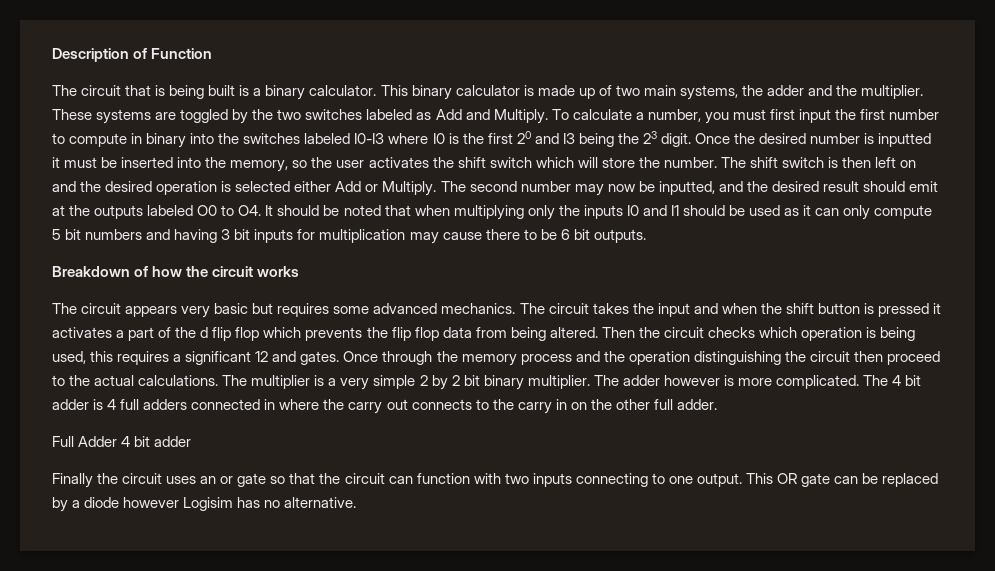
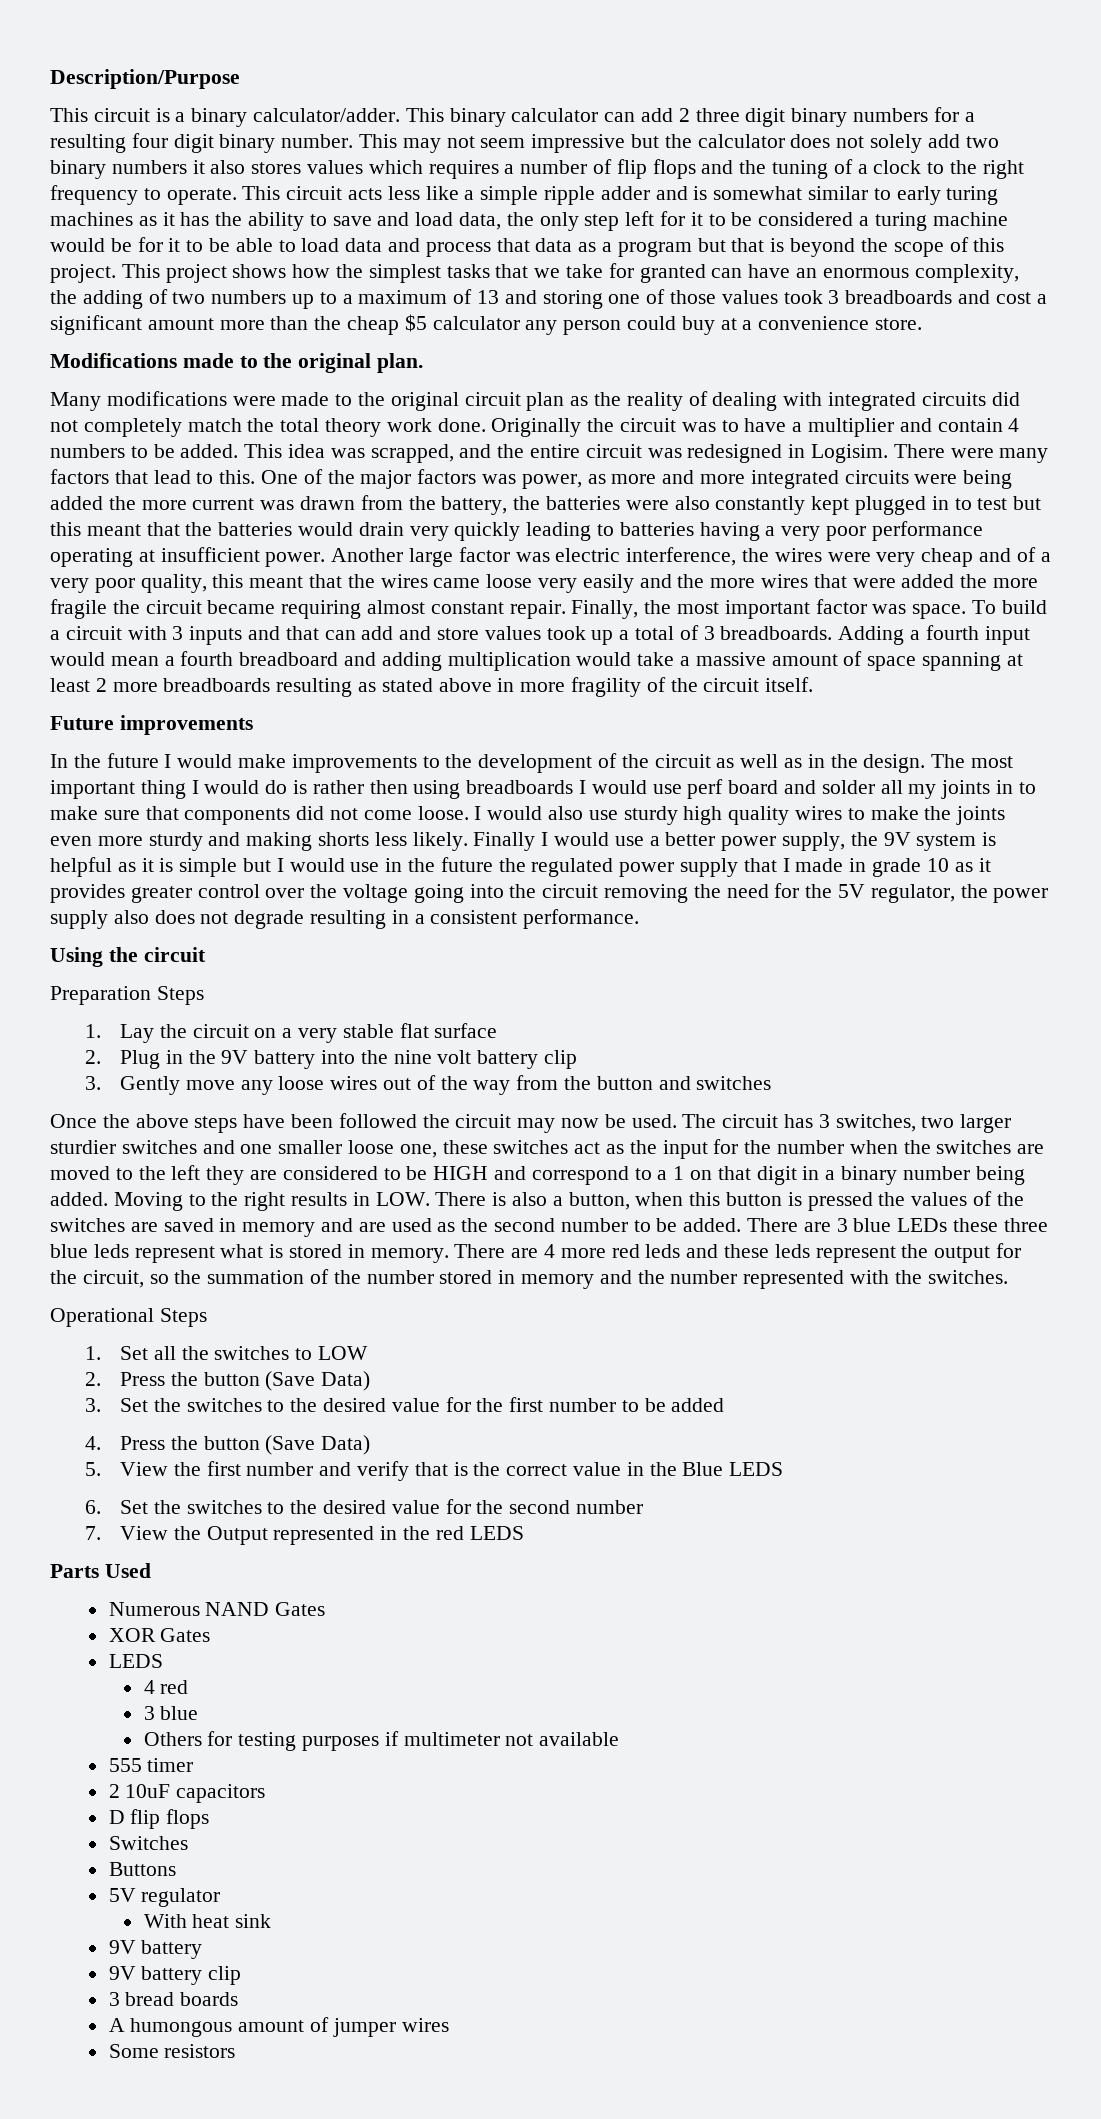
- Description of Function
- The circuit that is being built is a binary calculator.
+ Description/Purpose
+ This circuit is a binary calculator/adder.
- This binary calculator is made up of two main systems, the adder and the multiplier. These systems are toggled by the two switches labeled as Add and Multiply. To calculate a number, you must first input the first number to compute in binary into the switches labeled I0-I3 where I0 is the first 20 and I3 being the 23 digit. Once the desired number is inputted it must be inserted into the memory, so the user activates the shift switch which will store the number. The shift switch is then left on and the desired operation is selected either Add or Multiply. The second number may now be inputted, and the desired result should emit at the outputs labeled O0 to O4. It should be noted that when multiplying only the inputs I0 and I1 should be used as it can only compute 5 bit numbers and having 3 bit inputs for multiplication may cause there to be 6 bit outputs.
- Breakdown of how the circuit works
- The circuit appears very basic but requires some advanced mechanics. The circuit takes the input and when the shift button is pressed it activates a part of the d flip flop which prevents the flip flop data from being altered. Then the circuit checks which operation is being used, this requires a significant 12 and gates. Once through the memory process and the operation distinguishing the circuit then proceed to the actual calculations. The multiplier is a very simple 2 by 2 bit binary multiplier. The adder however is more complicated. The 4 bit adder is 4 full adders connected in where the carry out connects to the carry in on the other full adder.
- Full Adder 4 bit adder
- Finally the circuit uses an or gate so that the circuit can function with two inputs connecting to one output. This OR gate can be replaced by a diode however Logisim has no alternative.
+ This binary calculator can add 2 three digit binary numbers for a resulting four digit binary number. This may not seem impressive but the calculator does not solely add two binary numbers it also stores values which requires a number of flip flops and the tuning of a clock to the right frequency to operate. This circuit acts less like a simple ripple adder and is somewhat similar to early turing machines as it has the ability to save and load data, the only step left for it to be considered a turing machine would be for it to be able to load data and process that data as a program but that is beyond the scope of this project. This project shows how the simplest tasks that we take for granted can have an enormous complexity, the adding of two numbers up to a maximum of 13 and storing one of those values took 3 breadboards and cost a significant amount more than the cheap $5 calculator any person could buy at a convenience store.
+ Modifications made to the original plan.
+ Many modifications were made to the original circuit plan as the reality of dealing with integrated circuits did not completely match the total theory work done. Originally the circuit was to have a multiplier and contain 4 numbers to be added. This idea was scrapped, and the entire circuit was redesigned in Logisim. There were many factors that lead to this. One of the major factors was power, as more and more integrated circuits were being added the more current was drawn from the battery, the batteries were also constantly kept plugged in to test but this meant that the batteries would drain very quickly leading to batteries having a very poor performance operating at insufficient power. Another large factor was electric interference, the wires were very cheap and of a very poor quality, this meant that the wires came loose very easily and the more wires that were added the more fragile the circuit became requiring almost constant repair. Finally, the most important factor was space. To build a circuit with 3 inputs and that can add and store values took up a total of 3 breadboards. Adding a fourth input would mean a fourth breadboard and adding multiplication would take a massive amount of space spanning at least 2 more breadboards resulting as stated above in more fragility of the circuit itself.
+ Future improvements
+ In the future I would make improvements to the development of the circuit as well as in the design. The most important thing I would do is rather then using breadboards I would use perf board and solder all my joints in to make sure that components did not come loose. I would also use sturdy high quality wires to make the joints even more sturdy and making shorts less likely. Finally I would use a better power supply, the 9V system is helpful as it is simple but I would use in the future the regulated power supply that I made in grade 10 as it provides greater control over the voltage going into the circuit removing the need for the 5V regulator, the power supply also does not degrade resulting in a consistent performance.
+ Using the circuit
+ Preparation Steps
+ 1. Lay the circuit on a very stable flat surface
+ 2. Plug in the 9V battery into the nine volt battery clip
+ 3. Gently move any loose wires out of the way from the button and switches
+ Once the above steps have been followed the circuit may now be used. The circuit has 3 switches, two larger sturdier switches and one smaller loose one, these switches act as the input for the number when the switches are moved to the left they are considered to be HIGH and correspond to a 1 on that digit in a binary number being added. Moving to the right results in LOW. There is also a button, when this button is pressed the values of the switches are saved in memory and are used as the second number to be added. There are 3 blue LEDs these three blue leds represent what is stored in memory. There are 4 more red leds and these leds represent the output for the circuit, so the summation of the number stored in memory and the number represented with the switches.
+ Operational Steps
+ 1. Set all the switches to LOW
+ 2. Press the button (Save Data)
+ 3. Set the switches to the desired value for the first number to be added
+ 4. Press the button (Save Data)
+ 5. View the first number and verify that is the correct value in the Blue LEDS
+ 6. Set the switches to the desired value for the second number
+ 7. View the Output represented in the red LEDS
+ Parts Used
+ Numerous NAND Gates
+ XOR Gates
+ LEDS
+ 4 red
+ 3 blue
+ Others for testing purposes if multimeter not available
+ 555 timer
+ 2 10uF capacitors
+ D flip flops
+ Switches
+ Buttons
+ 5V regulator
+ With heat sink
+ 9V battery
+ 9V battery clip
+ 3 bread boards
+ A humongous amount of jumper wires
+ Some resistors

